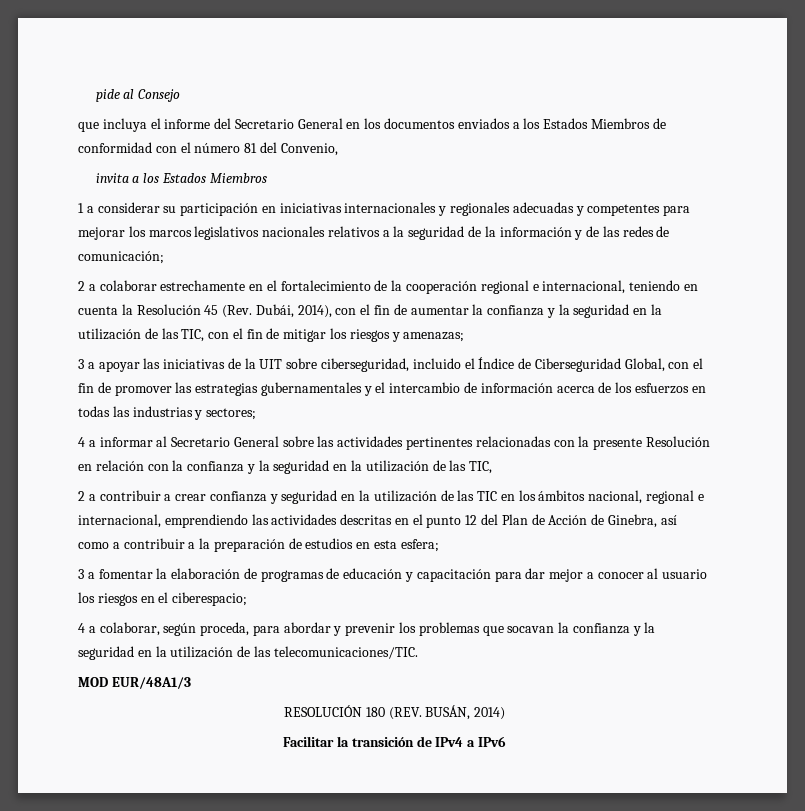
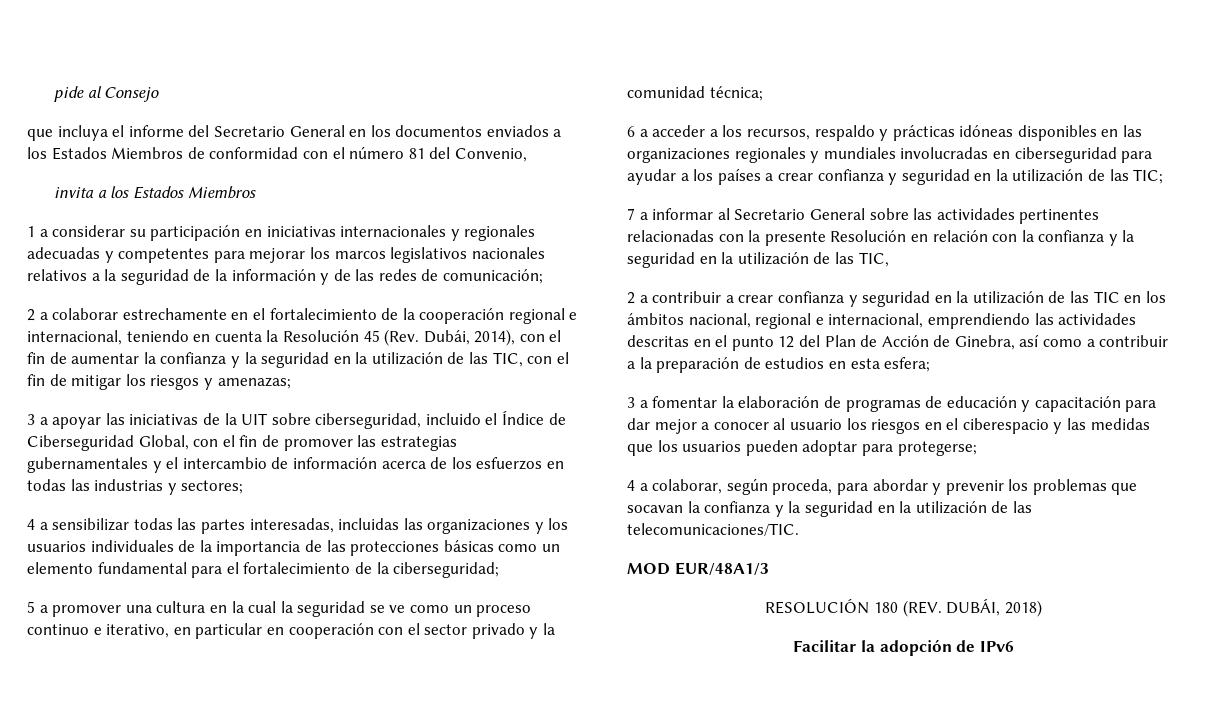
- 4 a informar al Secretario General sobre las actividades pertinentes relacionadas con la presente Resolución en relación con la confianza y la seguridad en la utilización de las TIC,
+ 4 a sensibilizar todas las partes interesadas, incluidas las organizaciones y los usuarios individuales de la importancia de las protecciones básicas como un elemento fundamental para el fortalecimiento de la ciberseguridad;
+ 5 a promover una cultura en la cual la seguridad se ve como un proceso continuo e iterativo, en particular en cooperación con el sector privado y la comunidad técnica;
+ 6 a acceder a los recursos, respaldo y prácticas idóneas disponibles en las organizaciones regionales y mundiales involucradas en ciberseguridad para ayudar a los países a crear confianza y seguridad en la utilización de las TIC;
+ 7 a informar al Secretario General sobre las actividades pertinentes relacionadas con la presente Resolución en relación con la confianza y la seguridad en la utilización de las TIC,
- 3 a fomentar la elaboración de programas de educación y capacitación para dar mejor a conocer al usuario los riesgos en el ciberespacio;
+ 3 a fomentar la elaboración de programas de educación y capacitación para dar mejor a conocer al usuario los riesgos en el ciberespacio y las medidas que los usuarios pueden adoptar para protegerse;
- RESOLUCIÓN 180 (REV. BUSÁN, 2014)
+ RESOLUCIÓN 180 (REV. DUBÁI, 2018)
- Facilitar la transición de IPv4 a IPv6
+ Facilitar la adopción de IPv6

